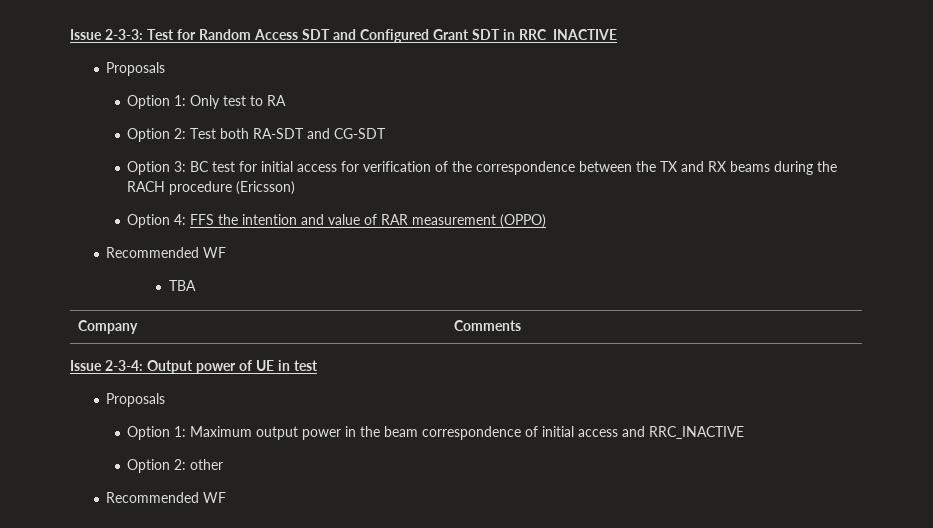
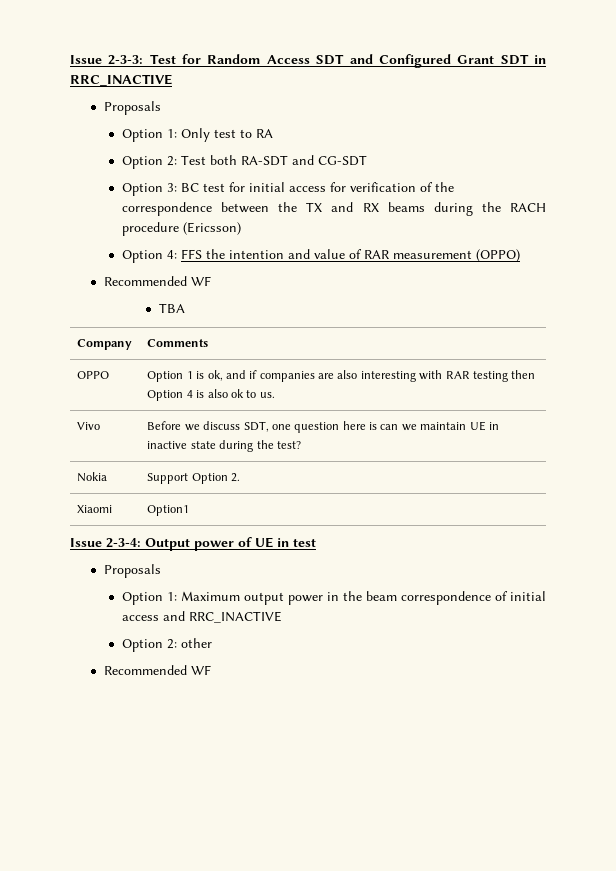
+ OPPO | Option 1 is ok, and if companies are also interesting with RAR testing then Option 4 is also ok to us.
+ Vivo | Before we discuss SDT, one question here is can we maintain UE in inactive state during the test?
+ Nokia | Support Option 2.
+ Xiaomi | Option1

